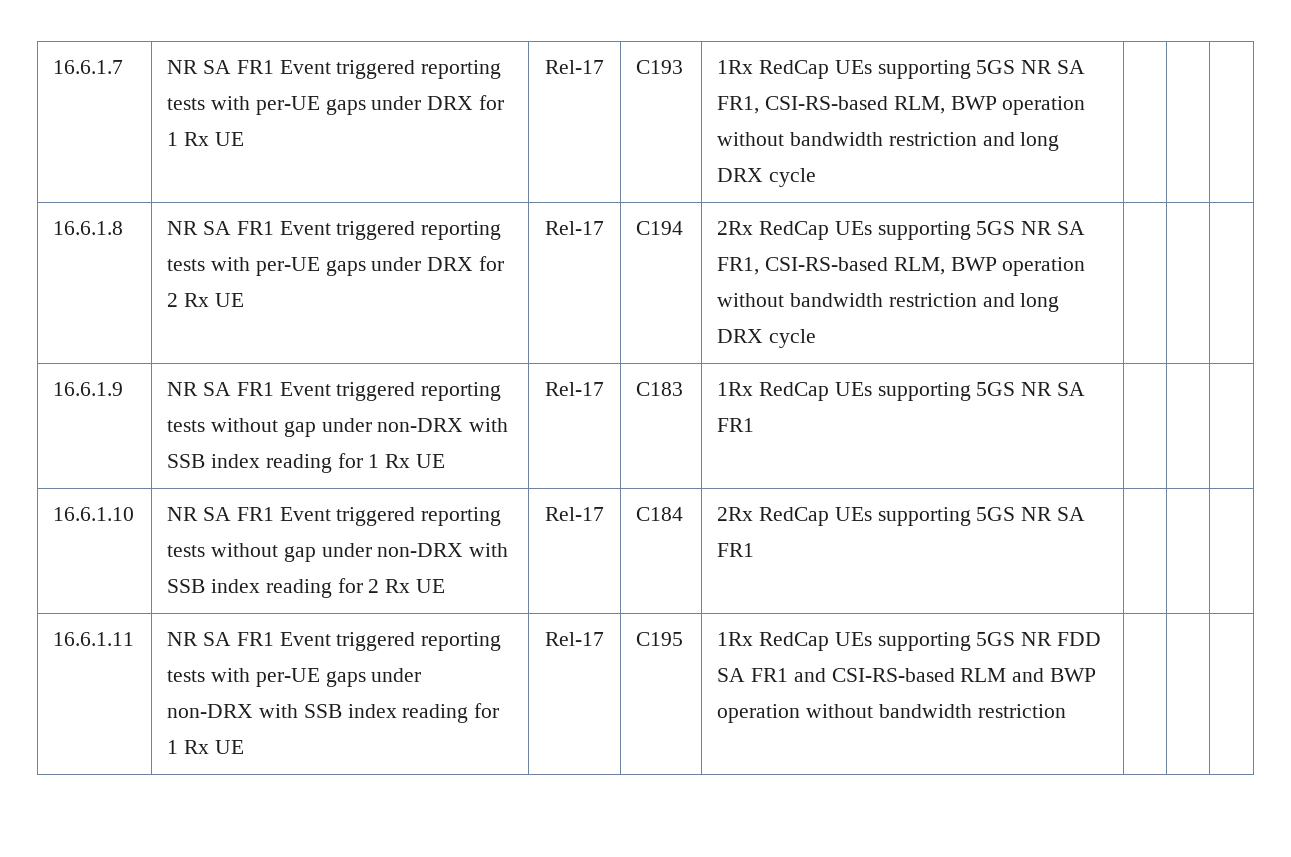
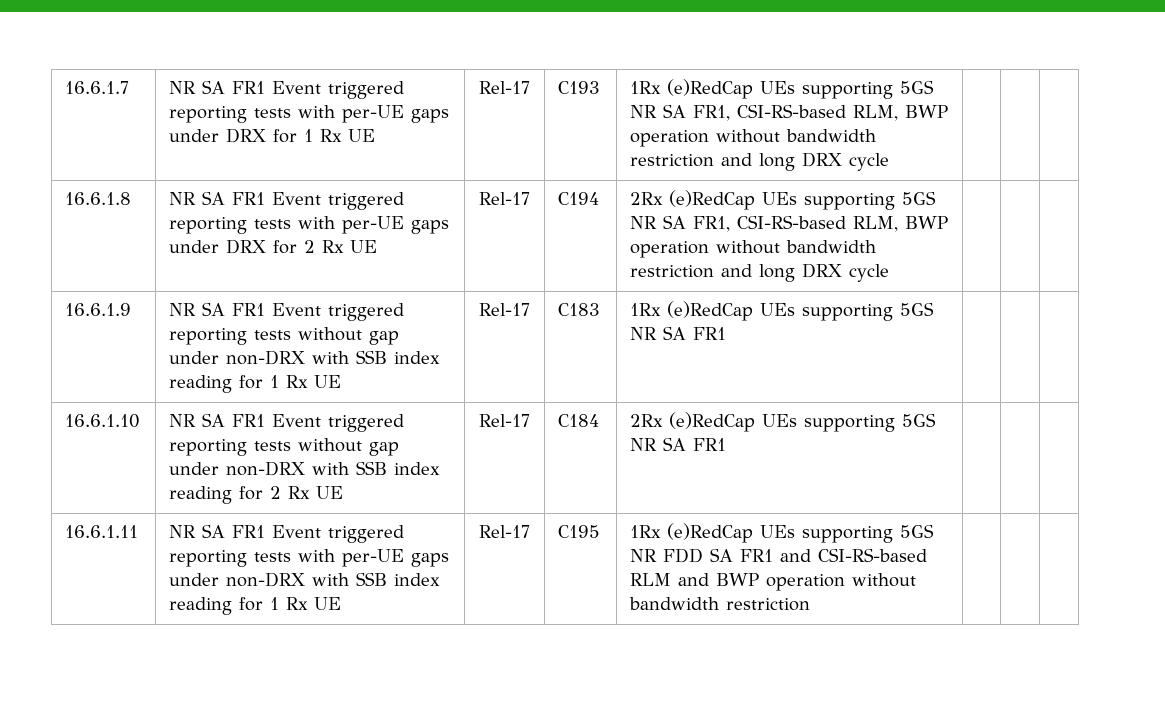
- 16.6.1.7 | NR SA FR1 Event triggered reporting tests with per-UE gaps under DRX for 1 Rx UE | Rel-17 | C193 | 1Rx RedCap UEs supporting 5GS NR SA FR1, CSI-RS-based RLM, BWP operation without bandwidth restriction and long DRX cycle | | |
+ 16.6.1.7 | NR SA FR1 Event triggered reporting tests with per-UE gaps under DRX for 1 Rx UE | Rel-17 | C193 | 1Rx (e)RedCap UEs supporting 5GS NR SA FR1, CSI-RS-based RLM, BWP operation without bandwidth restriction and long DRX cycle | | |
- 16.6.1.8 | NR SA FR1 Event triggered reporting tests with per-UE gaps under DRX for 2 Rx UE | Rel-17 | C194 | 2Rx RedCap UEs supporting 5GS NR SA FR1, CSI-RS-based RLM, BWP operation without bandwidth restriction and long DRX cycle | | |
+ 16.6.1.8 | NR SA FR1 Event triggered reporting tests with per-UE gaps under DRX for 2 Rx UE | Rel-17 | C194 | 2Rx (e)RedCap UEs supporting 5GS NR SA FR1, CSI-RS-based RLM, BWP operation without bandwidth restriction and long DRX cycle | | |
- 16.6.1.9 | NR SA FR1 Event triggered reporting tests without gap under non-DRX with SSB index reading for 1 Rx UE | Rel-17 | C183 | 1Rx RedCap UEs supporting 5GS NR SA FR1 | | |
+ 16.6.1.9 | NR SA FR1 Event triggered reporting tests without gap under non-DRX with SSB index reading for 1 Rx UE | Rel-17 | C183 | 1Rx (e)RedCap UEs supporting 5GS NR SA FR1 | | |
- 16.6.1.10 | NR SA FR1 Event triggered reporting tests without gap under non-DRX with SSB index reading for 2 Rx UE | Rel-17 | C184 | 2Rx RedCap UEs supporting 5GS NR SA FR1 | | |
+ 16.6.1.10 | NR SA FR1 Event triggered reporting tests without gap under non-DRX with SSB index reading for 2 Rx UE | Rel-17 | C184 | 2Rx (e)RedCap UEs supporting 5GS NR SA FR1 | | |
- 1Rx RedCap UEs supporting 5GS NR FDD SA FR1 and CSI-RS-based RLM and BWP operation without bandwidth restriction
+ 1Rx (e)RedCap UEs supporting 5GS NR FDD SA FR1 and CSI-RS-based RLM and BWP operation without bandwidth restriction

